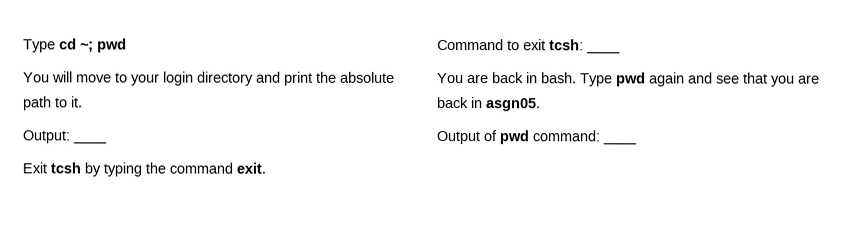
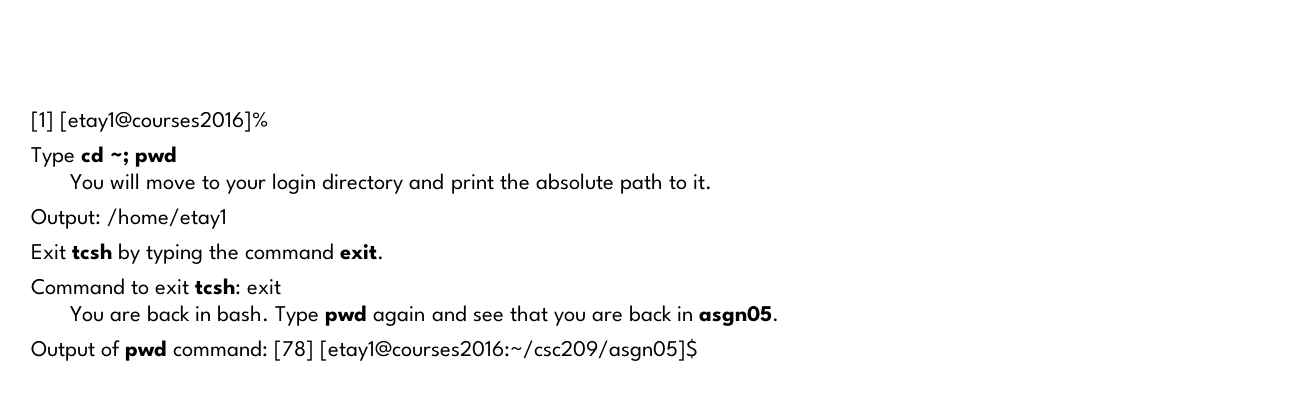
+ [1] [etay1@courses2016]%
- Output: ____
+ Output: /home/etay1
- Command to exit tcsh: ____
+ Command to exit tcsh: exit
- Output of pwd command: ____
+ Output of pwd command: [78] [etay1@courses2016:~/csc209/asgn05]$

